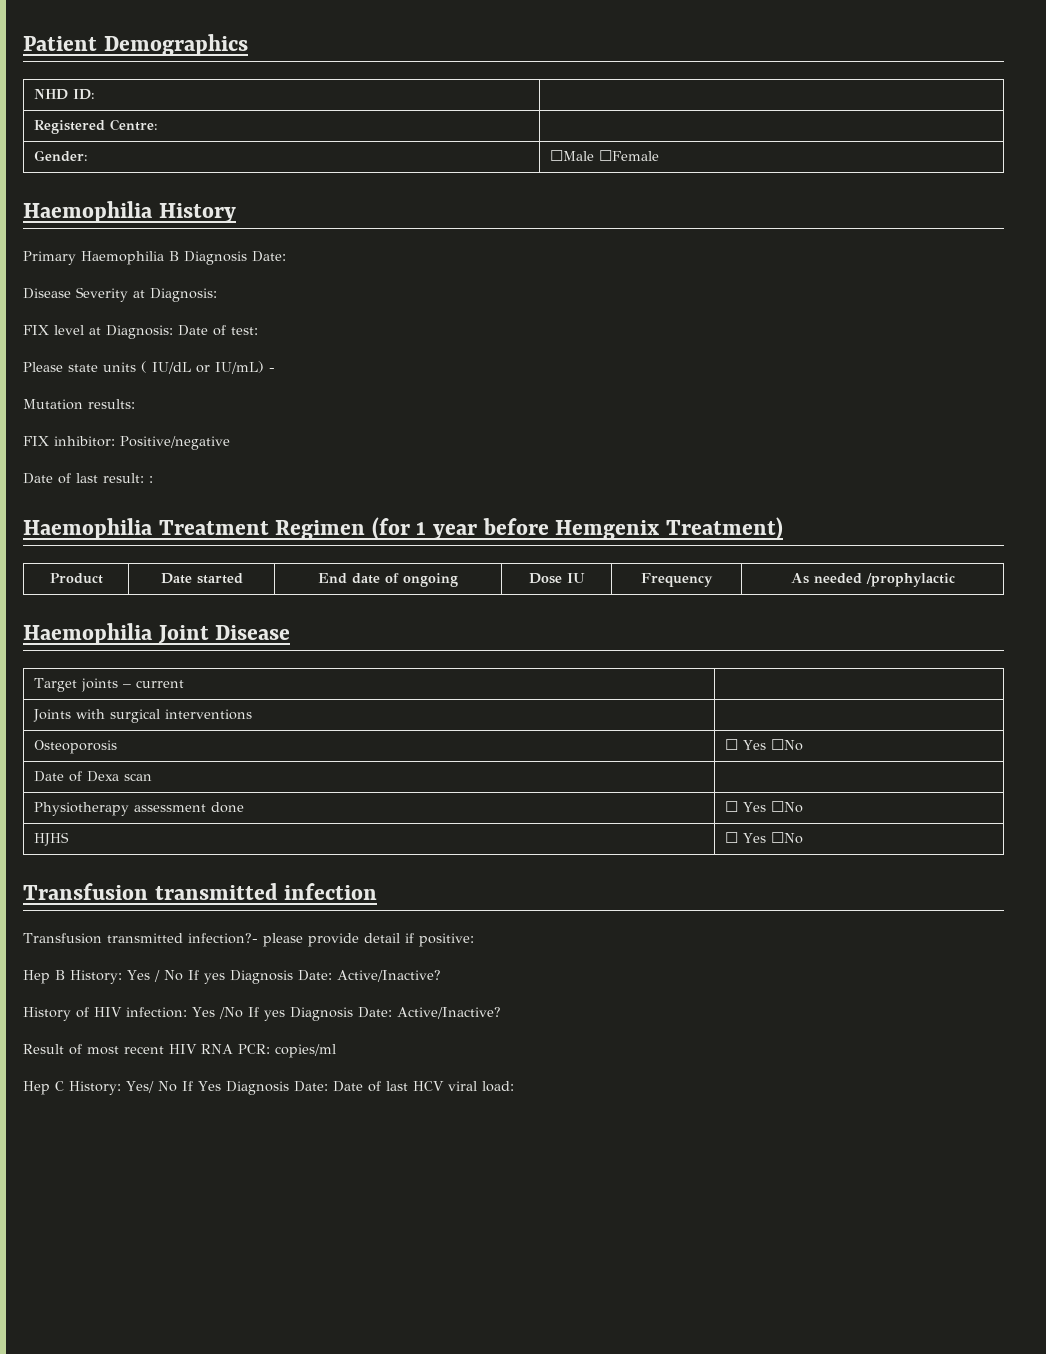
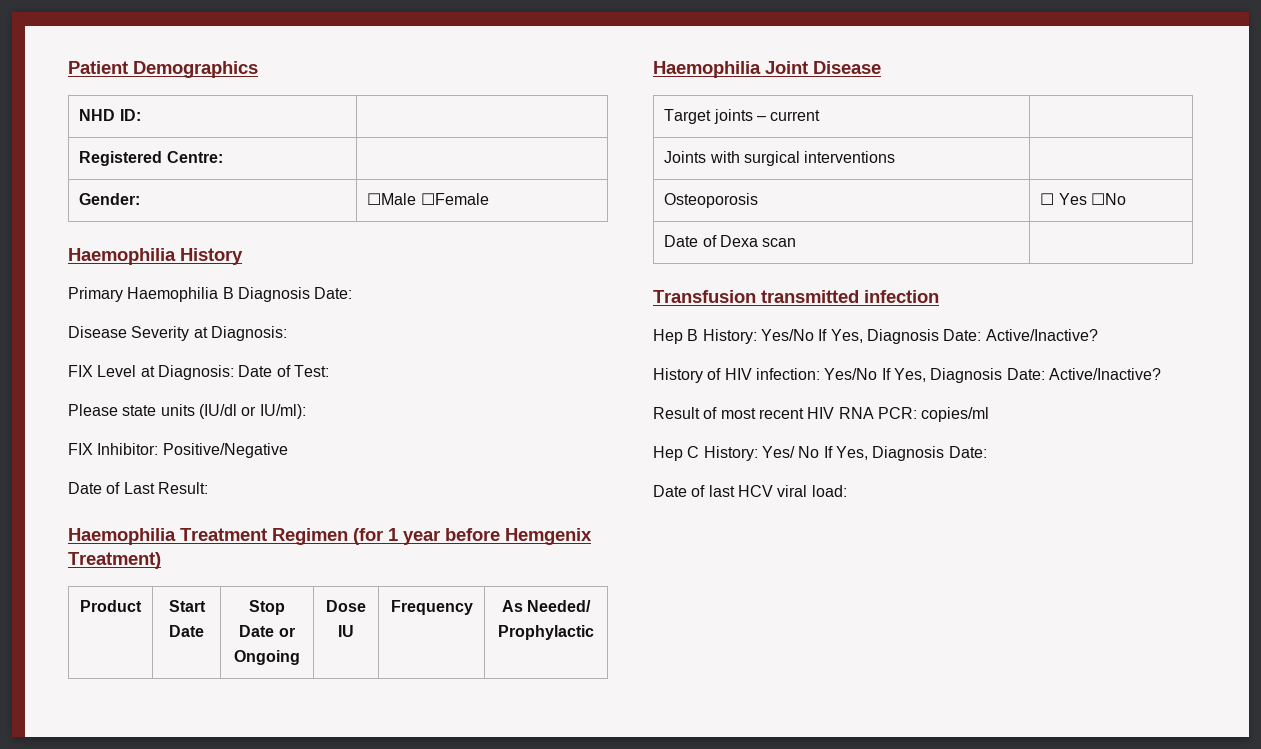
- FIX level at Diagnosis: Date of test:
+ FIX Level at Diagnosis: Date of Test:
- Please state units ( IU/dL or IU/mL) -
- Mutation results:
- FIX inhibitor: Positive/negative
- Date of last result: :
+ Please state units (IU/dl or IU/ml):
+ FIX Inhibitor: Positive/Negative
+ Date of Last Result:
- Product | Date started | End date of ongoing | Dose IU | Frequency | As needed /prophylactic
+ Product | Start Date | Stop Date or Ongoing | Dose IU | Frequency | As Needed/ Prophylactic
- Physiotherapy assessment done | ☐ Yes ☐No
- HJHS | ☐ Yes ☐No
  Transfusion transmitted infection
- Transfusion transmitted infection?- please provide detail if positive:
- Hep B History: Yes / No If yes Diagnosis Date: Active/Inactive?
+ Hep B History: Yes/No If Yes, Diagnosis Date: Active/Inactive?
- History of HIV infection: Yes /No If yes Diagnosis Date: Active/Inactive?
+ History of HIV infection: Yes/No If Yes, Diagnosis Date: Active/Inactive?
- Hep C History: Yes/ No If Yes Diagnosis Date: Date of last HCV viral load:
+ Hep C History: Yes/ No If Yes, Diagnosis Date:
+ Date of last HCV viral load:

